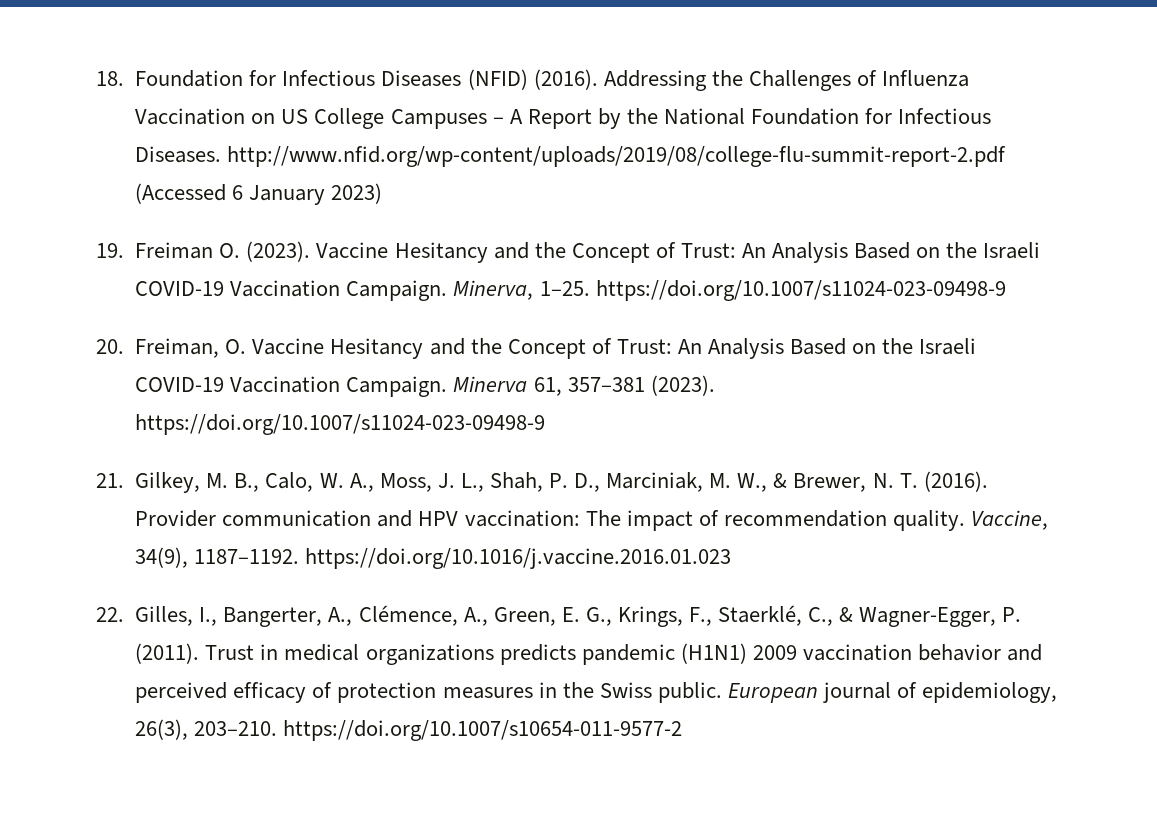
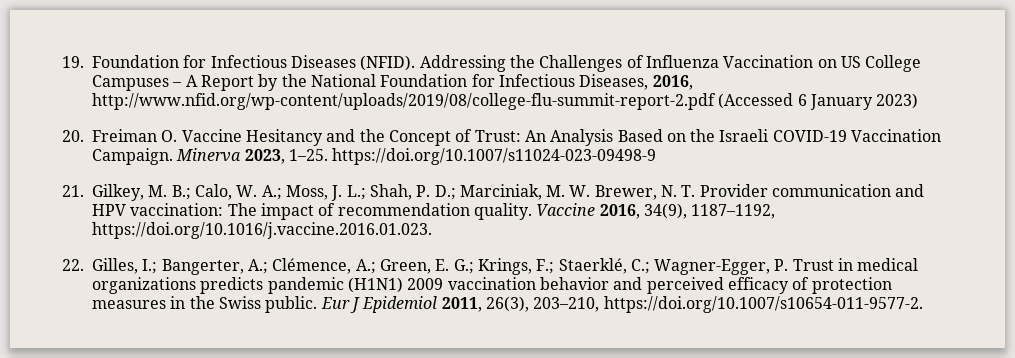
- 18. Foundation for Infectious Diseases (NFID) (2016).
+ 19. Foundation for Infectious Diseases (NFID).
- Addressing the Challenges of Influenza Vaccination on US College Campuses – A Report by the National Foundation for Infectious Diseases. http://www.nfid.org/wp-content/uploads/2019/08/college-flu-summit-report-2.pdf (Accessed 6 January 2023)
+ Addressing the Challenges of Influenza Vaccination on US College Campuses – A Report by the National Foundation for Infectious Diseases, 2016, http://www.nfid.org/wp-content/uploads/2019/08/college-flu-summit-report-2.pdf (Accessed 6 January 2023)
- 19. Freiman O. (2023). Vaccine Hesitancy and the Concept of Trust: An Analysis Based on the Israeli COVID-19 Vaccination Campaign. Minerva, 1–25. https://doi.org/10.1007/s11024-023-09498-9
- 20. Freiman, O. Vaccine Hesitancy and the Concept of Trust: An Analysis Based on the Israeli COVID-19 Vaccination Campaign.
+ 20. Freiman O. Vaccine Hesitancy and the Concept of Trust: An Analysis Based on the Israeli COVID-19 Vaccination Campaign.
- Minerva 61, 357–381 (2023). https://doi.org/10.1007/s11024-023-09498-9
+ Minerva 2023, 1–25. https://doi.org/10.1007/s11024-023-09498-9
- 21. Gilkey, M. B., Calo, W. A., Moss, J. L., Shah, P. D., Marciniak, M. W., & Brewer, N. T. (2016). Provider communication and HPV vaccination: The impact of recommendation quality.
+ 21. Gilkey, M. B.; Calo, W. A.; Moss, J. L.; Shah, P. D.; Marciniak, M. W. Brewer, N. T. Provider communication and HPV vaccination: The impact of recommendation quality.
- Vaccine, 34(9), 1187–1192. https://doi.org/10.1016/j.vaccine.2016.01.023
- 22. Gilles, I., Bangerter, A., Clémence, A., Green, E. G., Krings, F., Staerklé, C., & Wagner-Egger, P. (2011). Trust in medical organizations predicts pandemic (H1N1) 2009 vaccination behavior and perceived efficacy of protection measures in the Swiss public.
+ Vaccine 2016, 34(9), 1187–1192, https://doi.org/10.1016/j.vaccine.2016.01.023.
+ 22. Gilles, I.; Bangerter, A.; Clémence, A.; Green, E. G.; Krings, F.; Staerklé, C.; Wagner-Egger, P. Trust in medical organizations predicts pandemic (H1N1) 2009 vaccination behavior and perceived efficacy of protection measures in the Swiss public.
- European journal of epidemiology, 26(3), 203–210. https://doi.org/10.1007/s10654-011-9577-2
+ Eur J Epidemiol 2011, 26(3), 203–210, https://doi.org/10.1007/s10654-011-9577-2.

